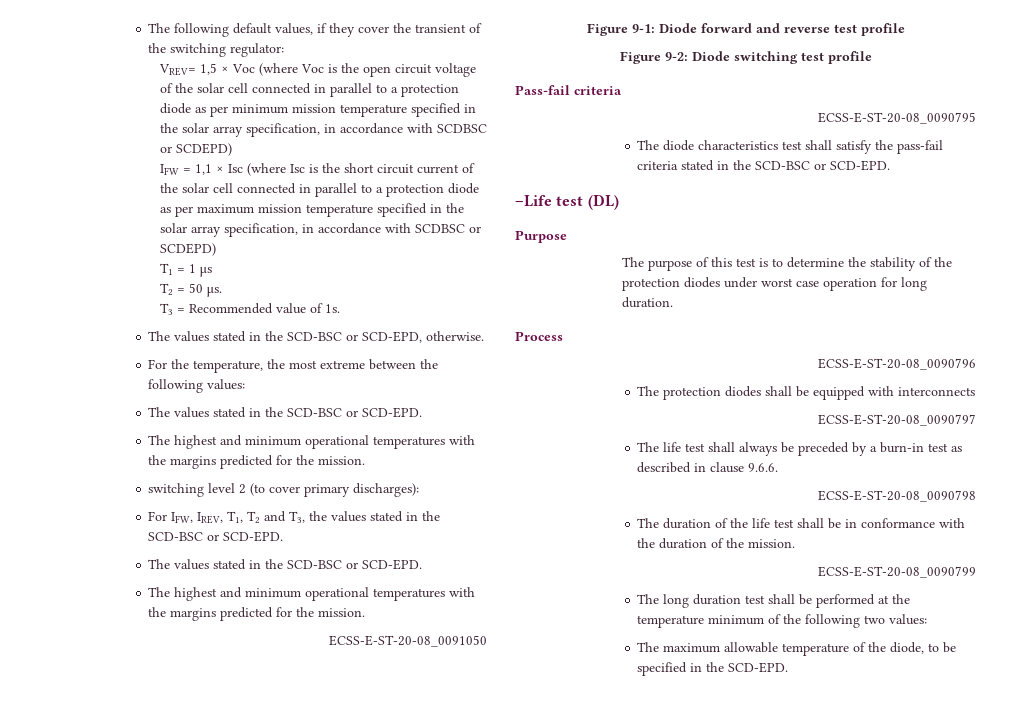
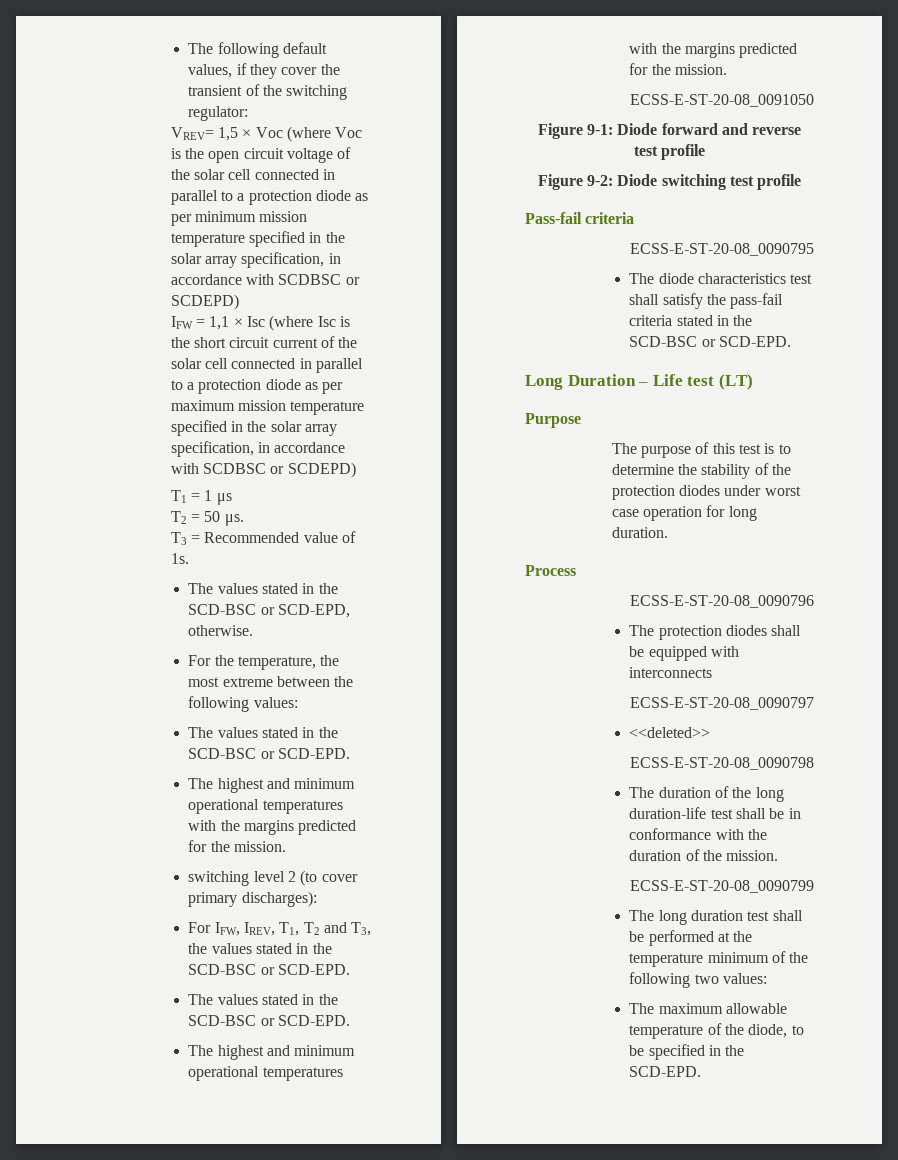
- –Life test (DL)
+ Long Duration – Life test (LT)
- The life test shall always be preceded by a burn-in test as described in clause 9.6.6.
+ <<deleted>>
- The duration of the life test shall be in conformance with the duration of the mission.
+ The duration of the long duration-life test shall be in conformance with the duration of the mission.

